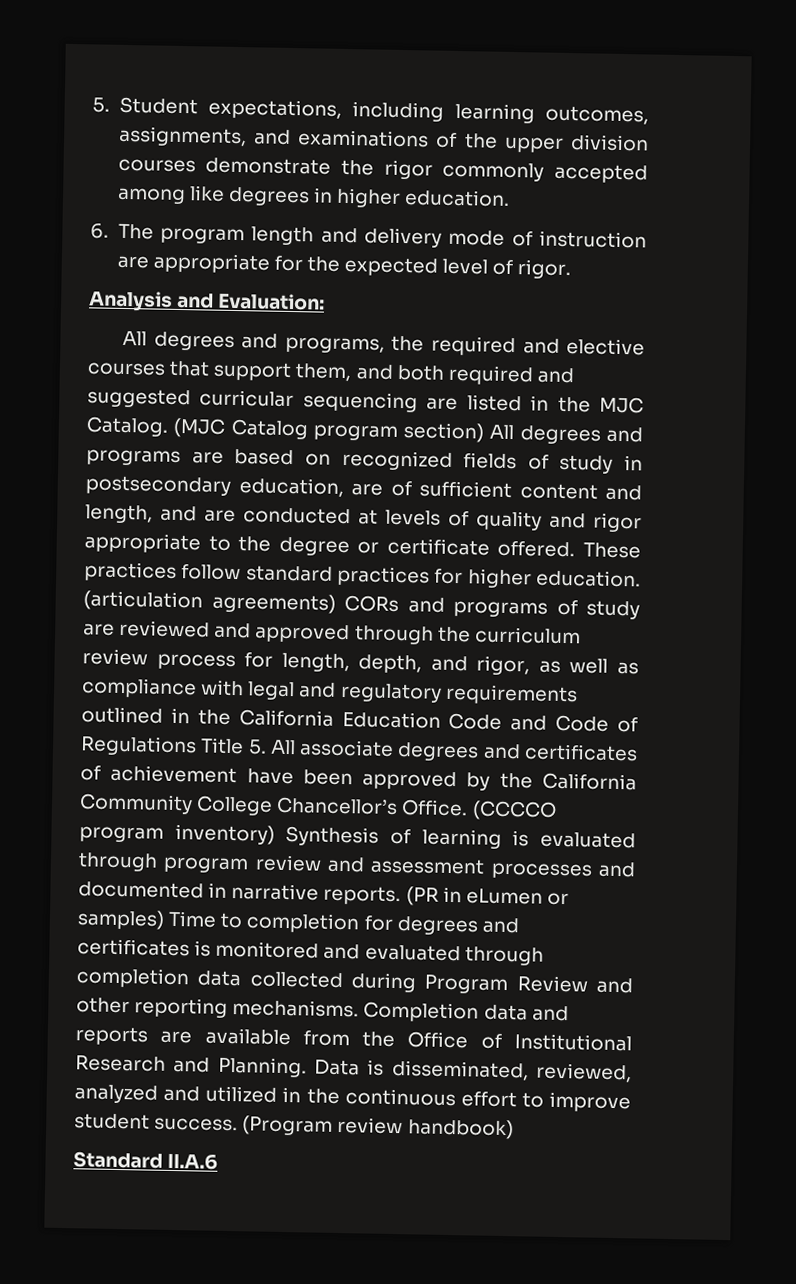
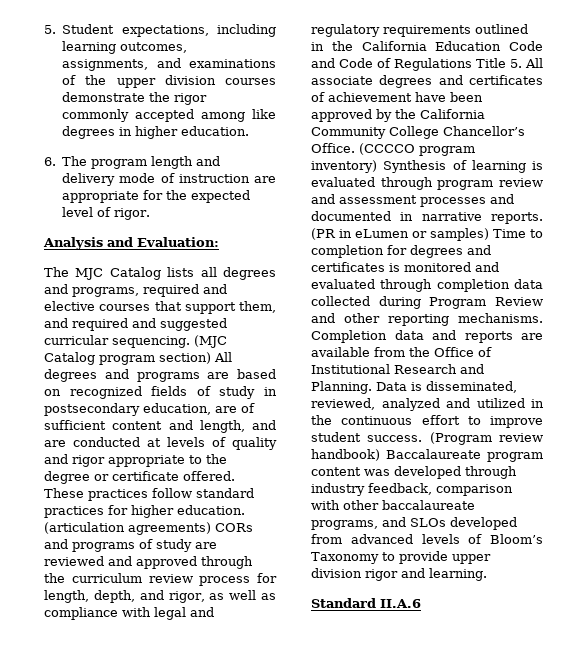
- All degrees and programs, the required and elective courses that support them, and both required and suggested curricular sequencing are listed in the MJC Catalog.
+ The MJC Catalog lists all degrees and programs, required and elective courses that support them, and required and suggested curricular sequencing.
- (Program review handbook)
+ (Program review handbook) Baccalaureate program content was developed through industry feedback, comparison with other baccalaureate programs, and SLOs developed from advanced levels of Bloom’s Taxonomy to provide upper division rigor and learning.

